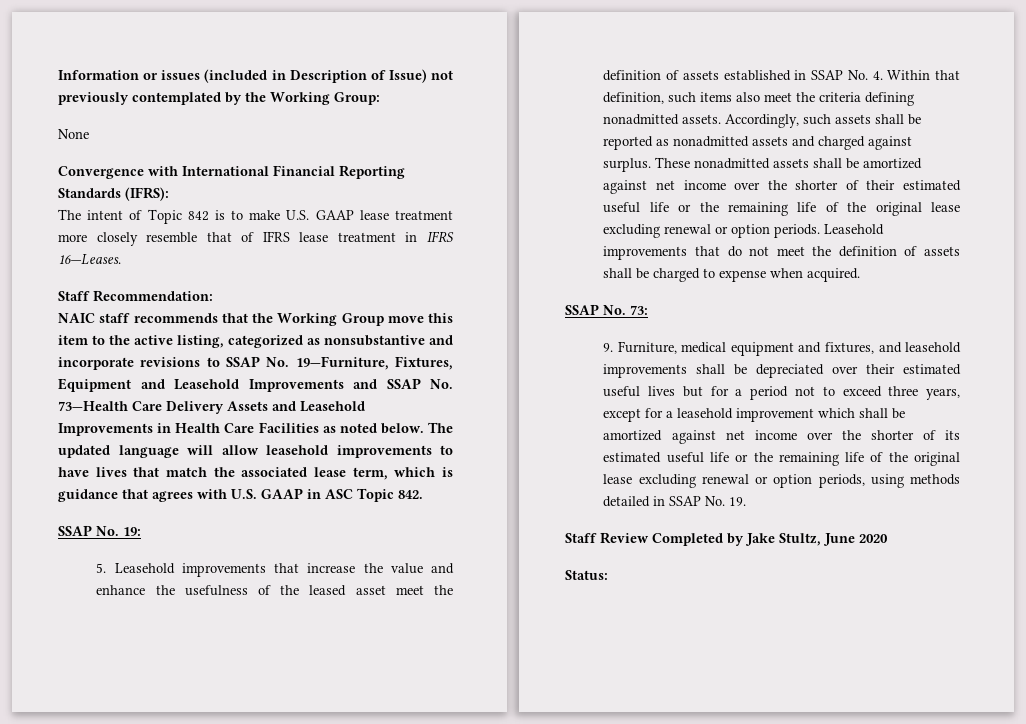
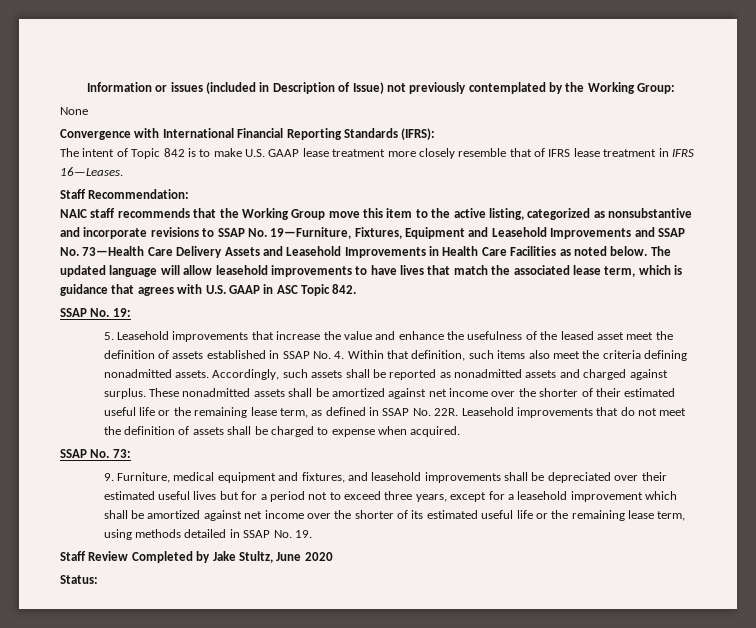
- These nonadmitted assets shall be amortized against net income over the shorter of their estimated useful life or the remaining life of the original lease excluding renewal or option periods.
+ These nonadmitted assets shall be amortized against net income over the shorter of their estimated useful life or the remaining lease term, as defined in SSAP No. 22R.
- 9. Furniture, medical equipment and fixtures, and leasehold improvements shall be depreciated over their estimated useful lives but for a period not to exceed three years, except for a leasehold improvement which shall be amortized against net income over the shorter of its estimated useful life or the remaining life of the original lease excluding renewal or option periods, using methods detailed in SSAP No. 19.
+ 9. Furniture, medical equipment and fixtures, and leasehold improvements shall be depreciated over their estimated useful lives but for a period not to exceed three years, except for a leasehold improvement which shall be amortized against net income over the shorter of its estimated useful life or the remaining lease term, using methods detailed in SSAP No. 19.

